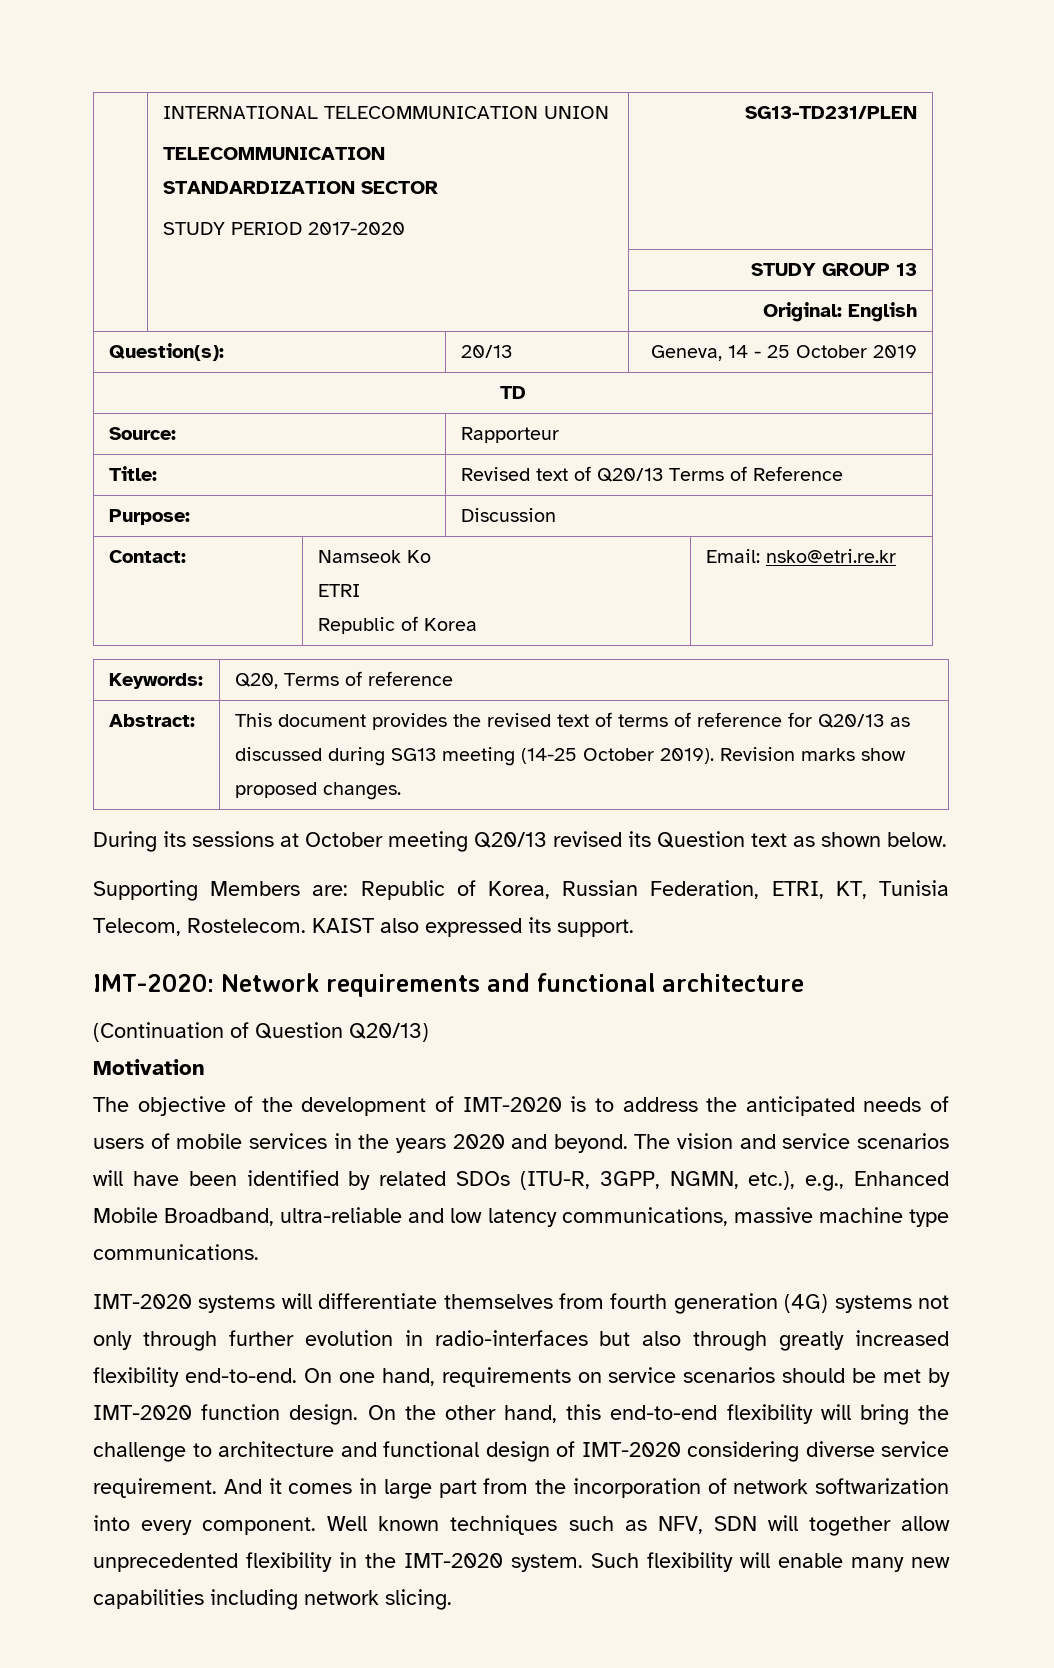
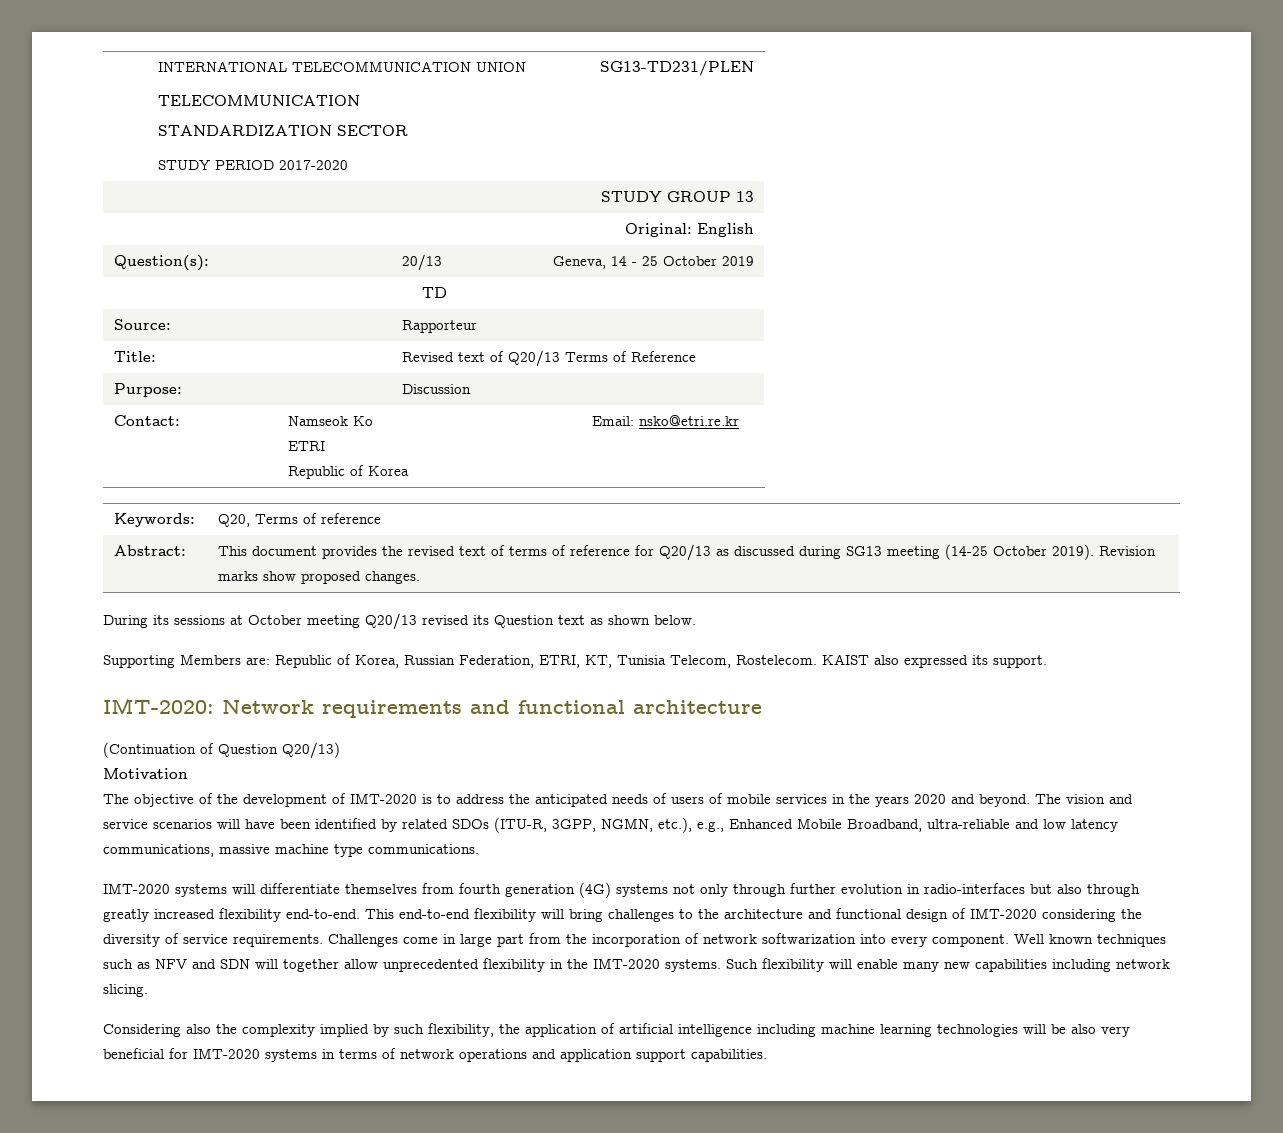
- On one hand, requirements on service scenarios should be met by IMT-2020 function design. On the other hand, this end-to-end flexibility will bring the challenge to architecture and functional design of IMT-2020 considering diverse service requirement. And it comes in large part from the incorporation of network softwarization into every component.
+ This end-to-end flexibility will bring challenges to the architecture and functional design of IMT-2020 considering the diversity of service requirements. Challenges come in large part from the incorporation of network softwarization into every component.
- Well known techniques such as NFV, SDN will together allow unprecedented flexibility in the IMT-2020 system.
+ Well known techniques such as NFV and SDN will together allow unprecedented flexibility in the IMT-2020 systems.
+ Considering also the complexity implied by such flexibility, the application of artificial intelligence including machine learning technologies will be also very beneficial for IMT-2020 systems in terms of network operations and application support capabilities.

